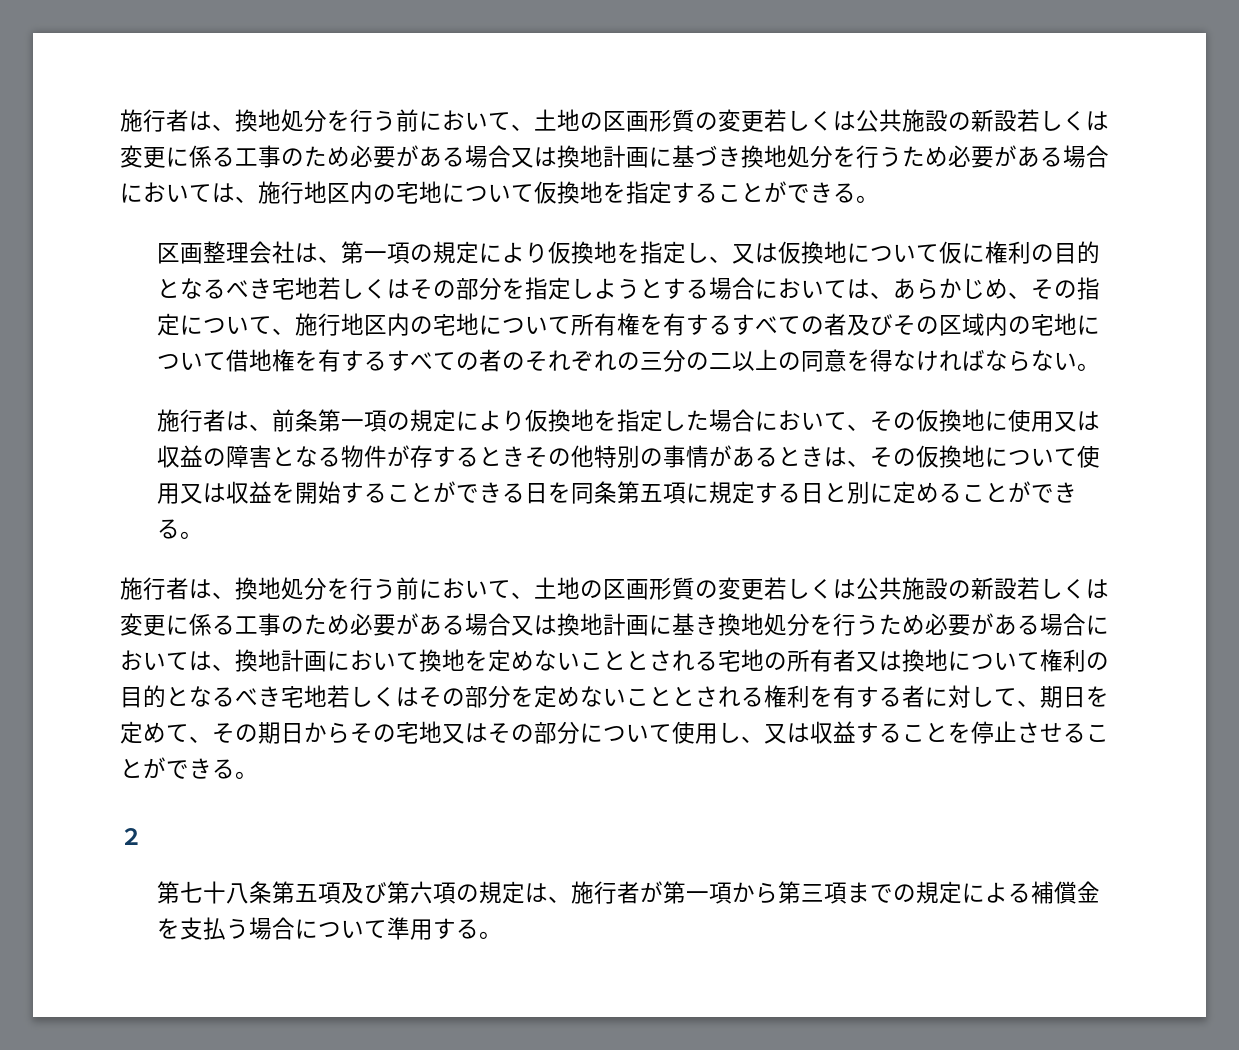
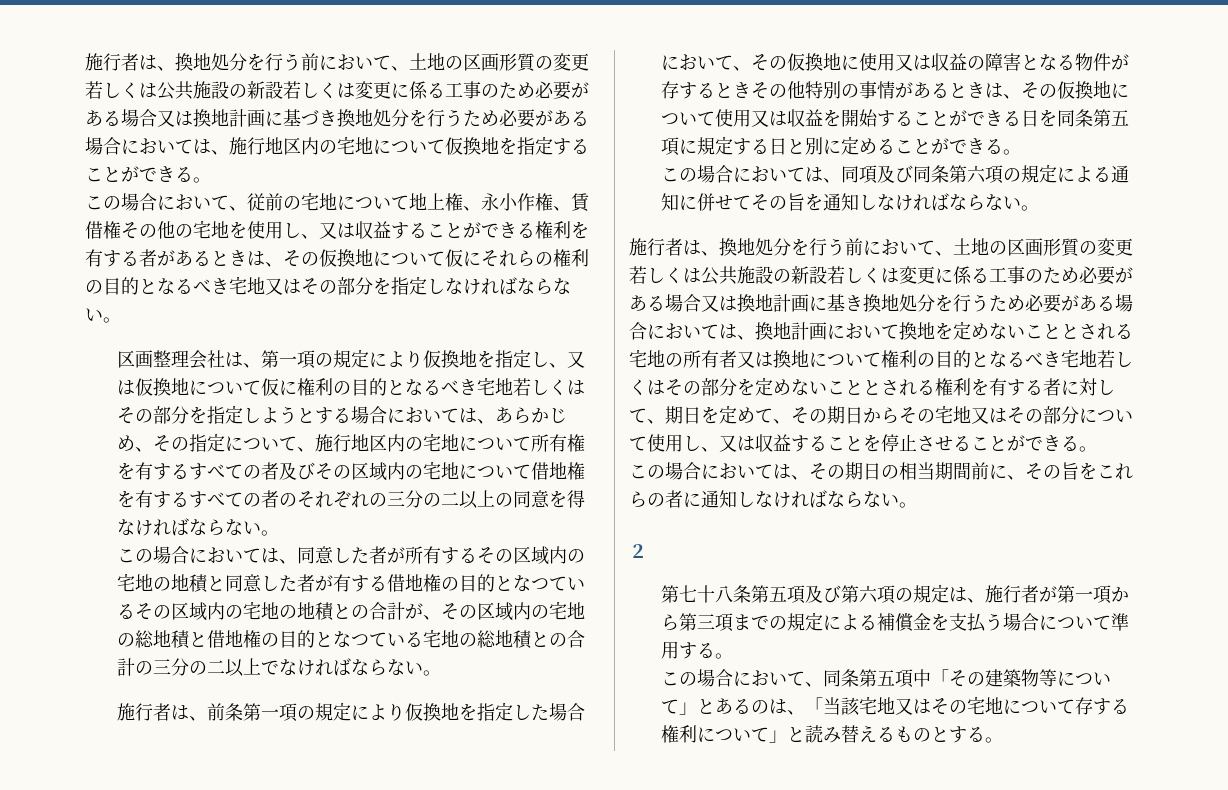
+ この場合において、従前の宅地について地上権、永小作権、賃借権その他の宅地を使用し、又は収益することができる権利を有する者があるときは、その仮換地について仮にそれらの権利の目的となるべき宅地又はその部分を指定しなければならない。
+ この場合においては、同意した者が所有するその区域内の宅地の地積と同意した者が有する借地権の目的となつているその区域内の宅地の地積との合計が、その区域内の宅地の総地積と借地権の目的となつている宅地の総地積との合計の三分の二以上でなければならない。
+ この場合においては、同項及び同条第六項の規定による通知に併せてその旨を通知しなければならない。
+ この場合においては、その期日の相当期間前に、その旨をこれらの者に通知しなければならない。
+ この場合において、同条第五項中「その建築物等について」とあるのは、「当該宅地又はその宅地について存する権利について」と読み替えるものとする。

